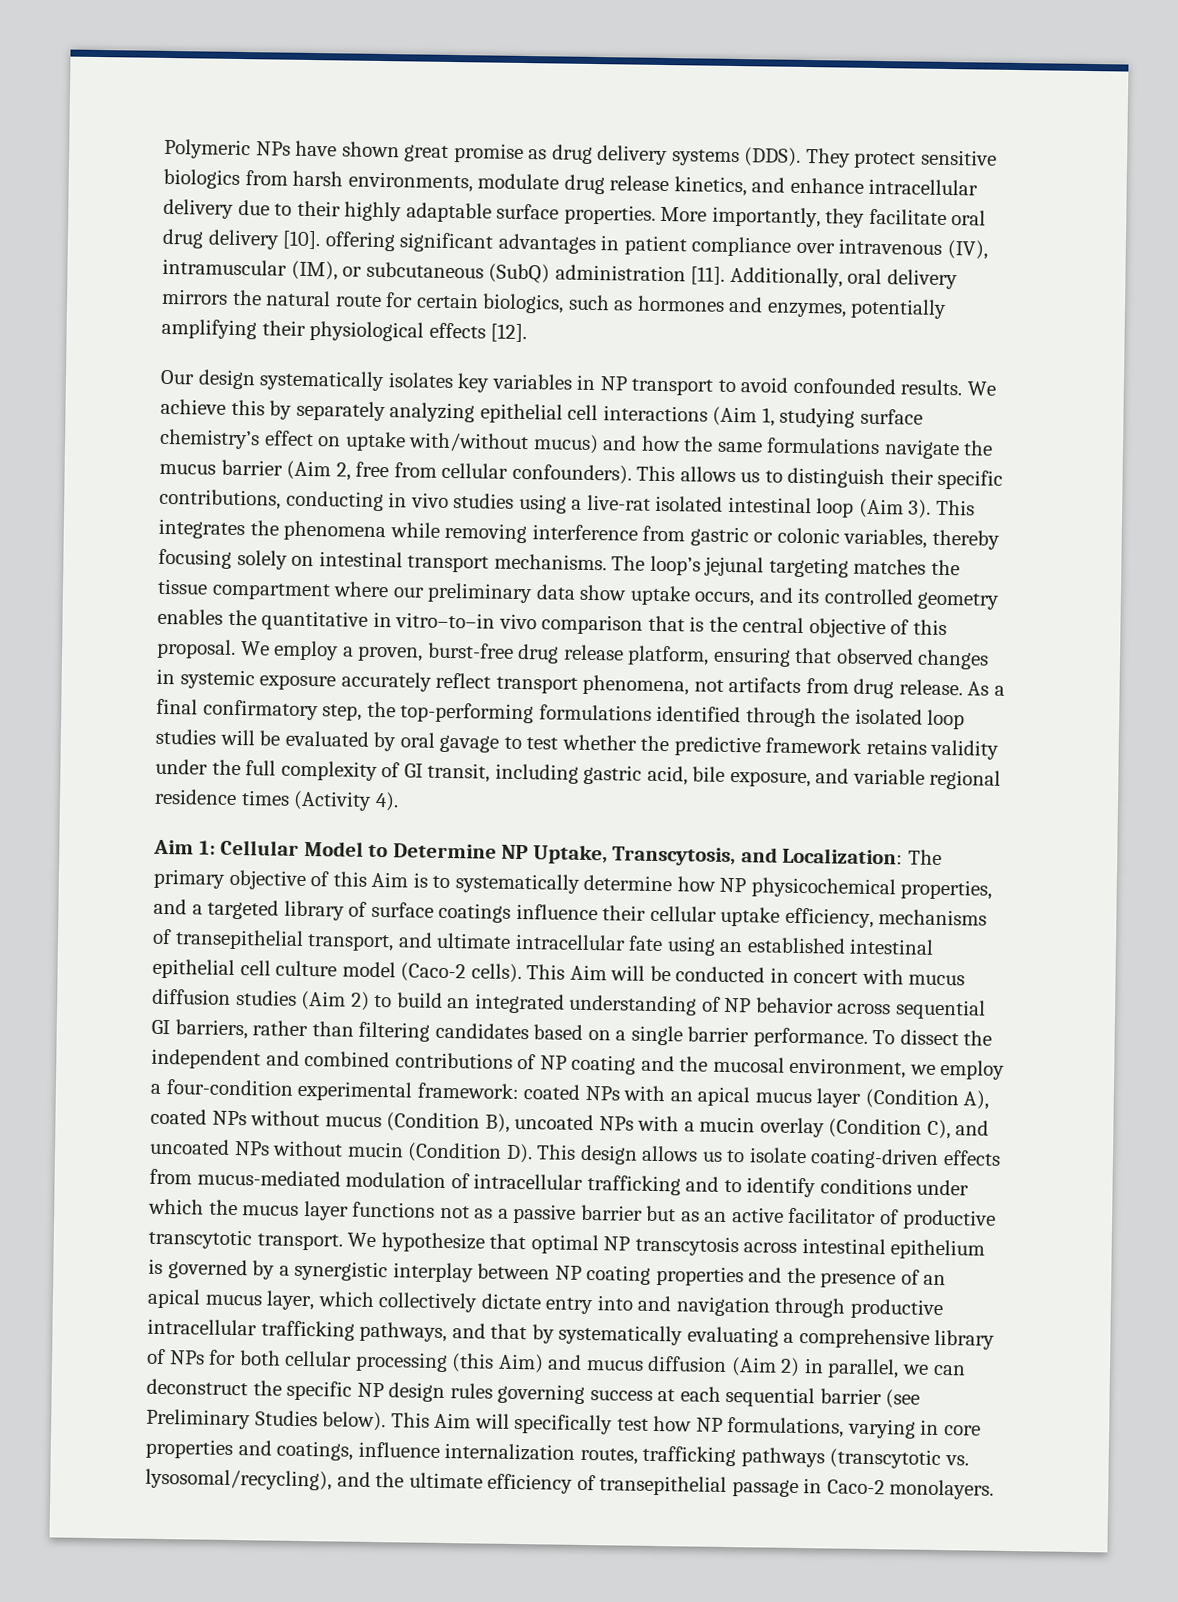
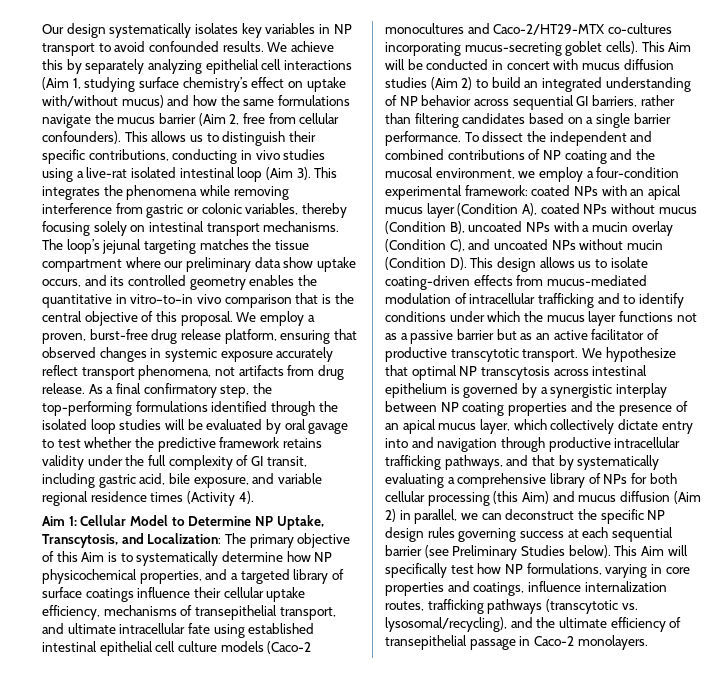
- Polymeric NPs have shown great promise as drug delivery systems (DDS). They protect sensitive biologics from harsh environments, modulate drug release kinetics, and enhance intracellular delivery due to their highly adaptable surface properties. More importantly, they facilitate oral drug delivery [10]. offering significant advantages in patient compliance over intravenous (IV), intramuscular (IM), or subcutaneous (SubQ) administration [11]. Additionally, oral delivery mirrors the natural route for certain biologics, such as hormones and enzymes, potentially amplifying their physiological effects [12].
- Aim 1: Cellular Model to Determine NP Uptake, Transcytosis, and Localization: The primary objective of this Aim is to systematically determine how NP physicochemical properties, and a targeted library of surface coatings influence their cellular uptake efficiency, mechanisms of transepithelial transport, and ultimate intracellular fate using an established intestinal epithelial cell culture model (Caco-2 cells).
+ Aim 1: Cellular Model to Determine NP Uptake, Transcytosis, and Localization: The primary objective of this Aim is to systematically determine how NP physicochemical properties, and a targeted library of surface coatings influence their cellular uptake efficiency, mechanisms of transepithelial transport, and ultimate intracellular fate using established intestinal epithelial cell culture models (Caco-2 monocultures and Caco-2/HT29-MTX co-cultures incorporating mucus-secreting goblet cells).

